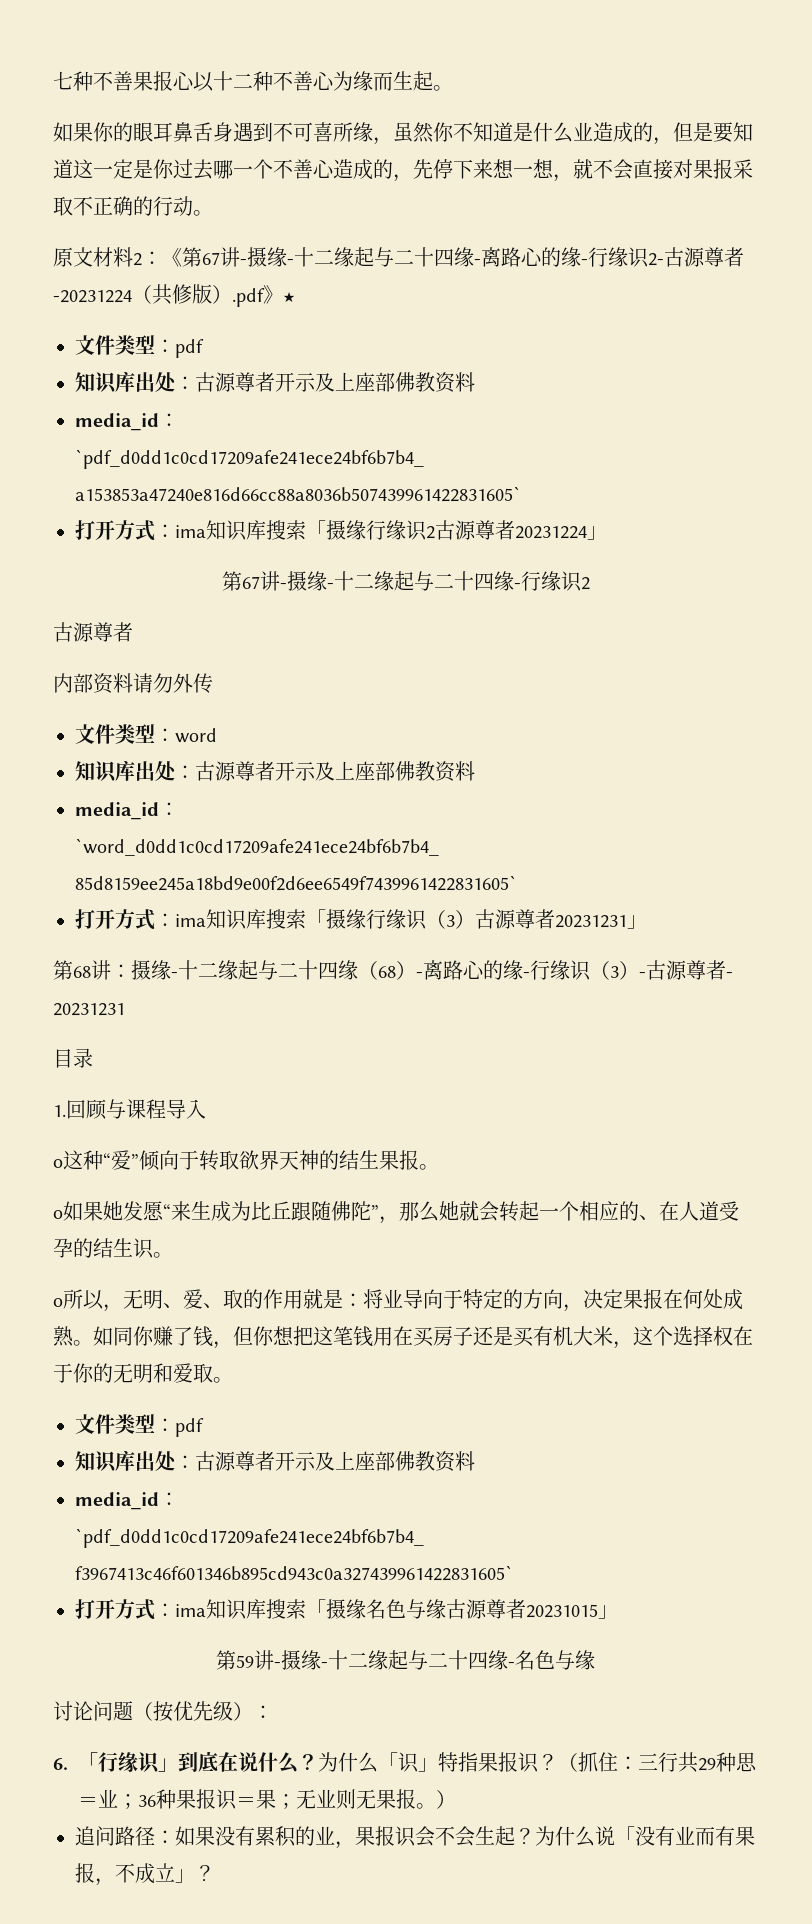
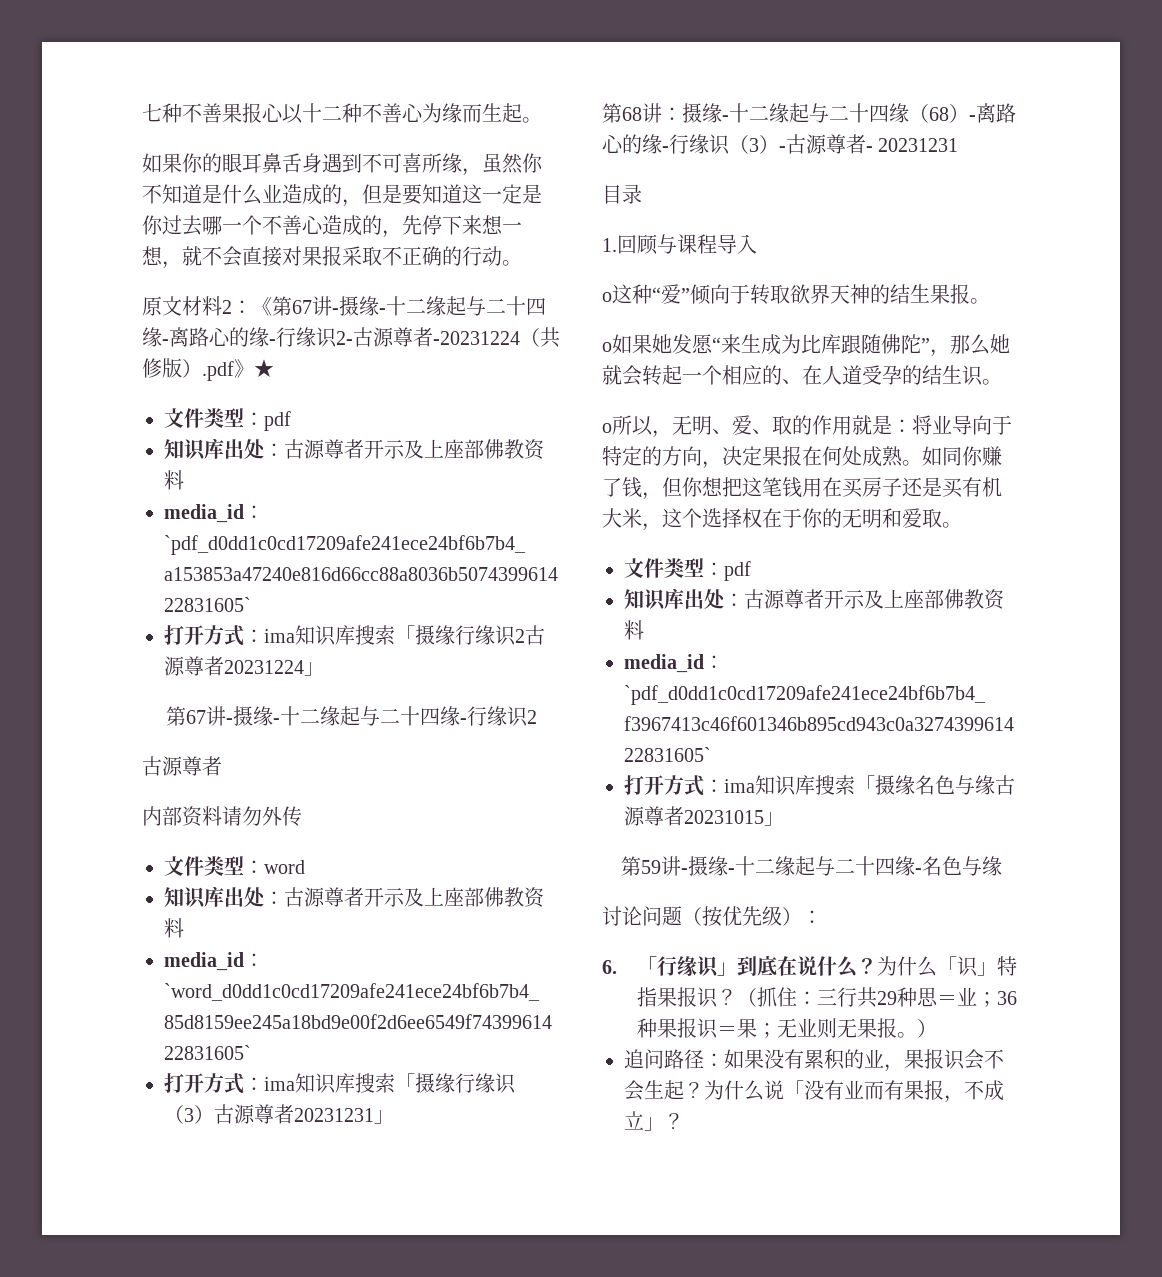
- o如果她发愿“来生成为比丘跟随佛陀”，那么她就会转起一个相应的、在人道受孕的结生识。
+ o如果她发愿“来生成为比库跟随佛陀”，那么她就会转起一个相应的、在人道受孕的结生识。

